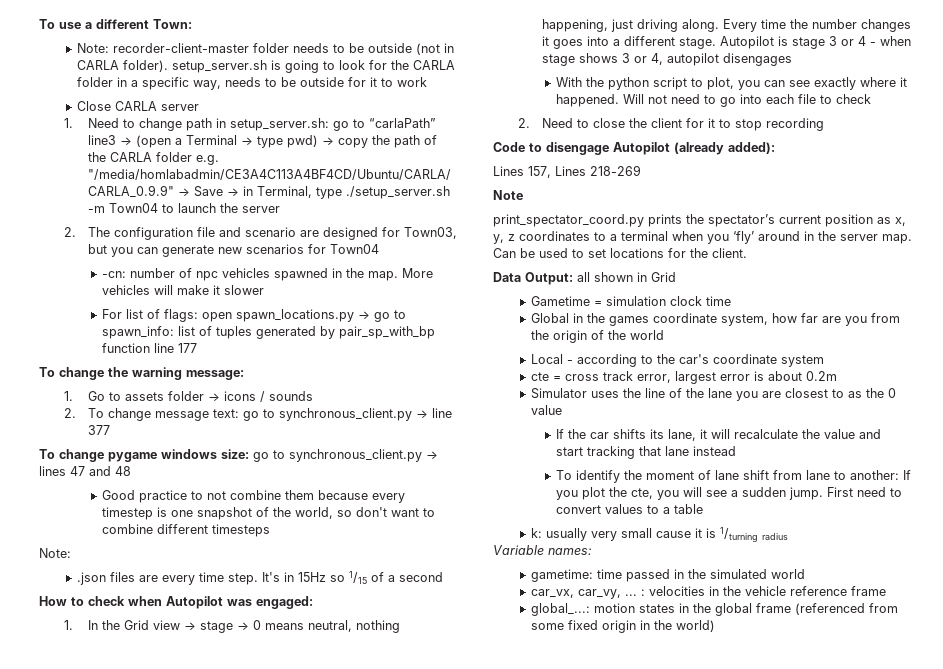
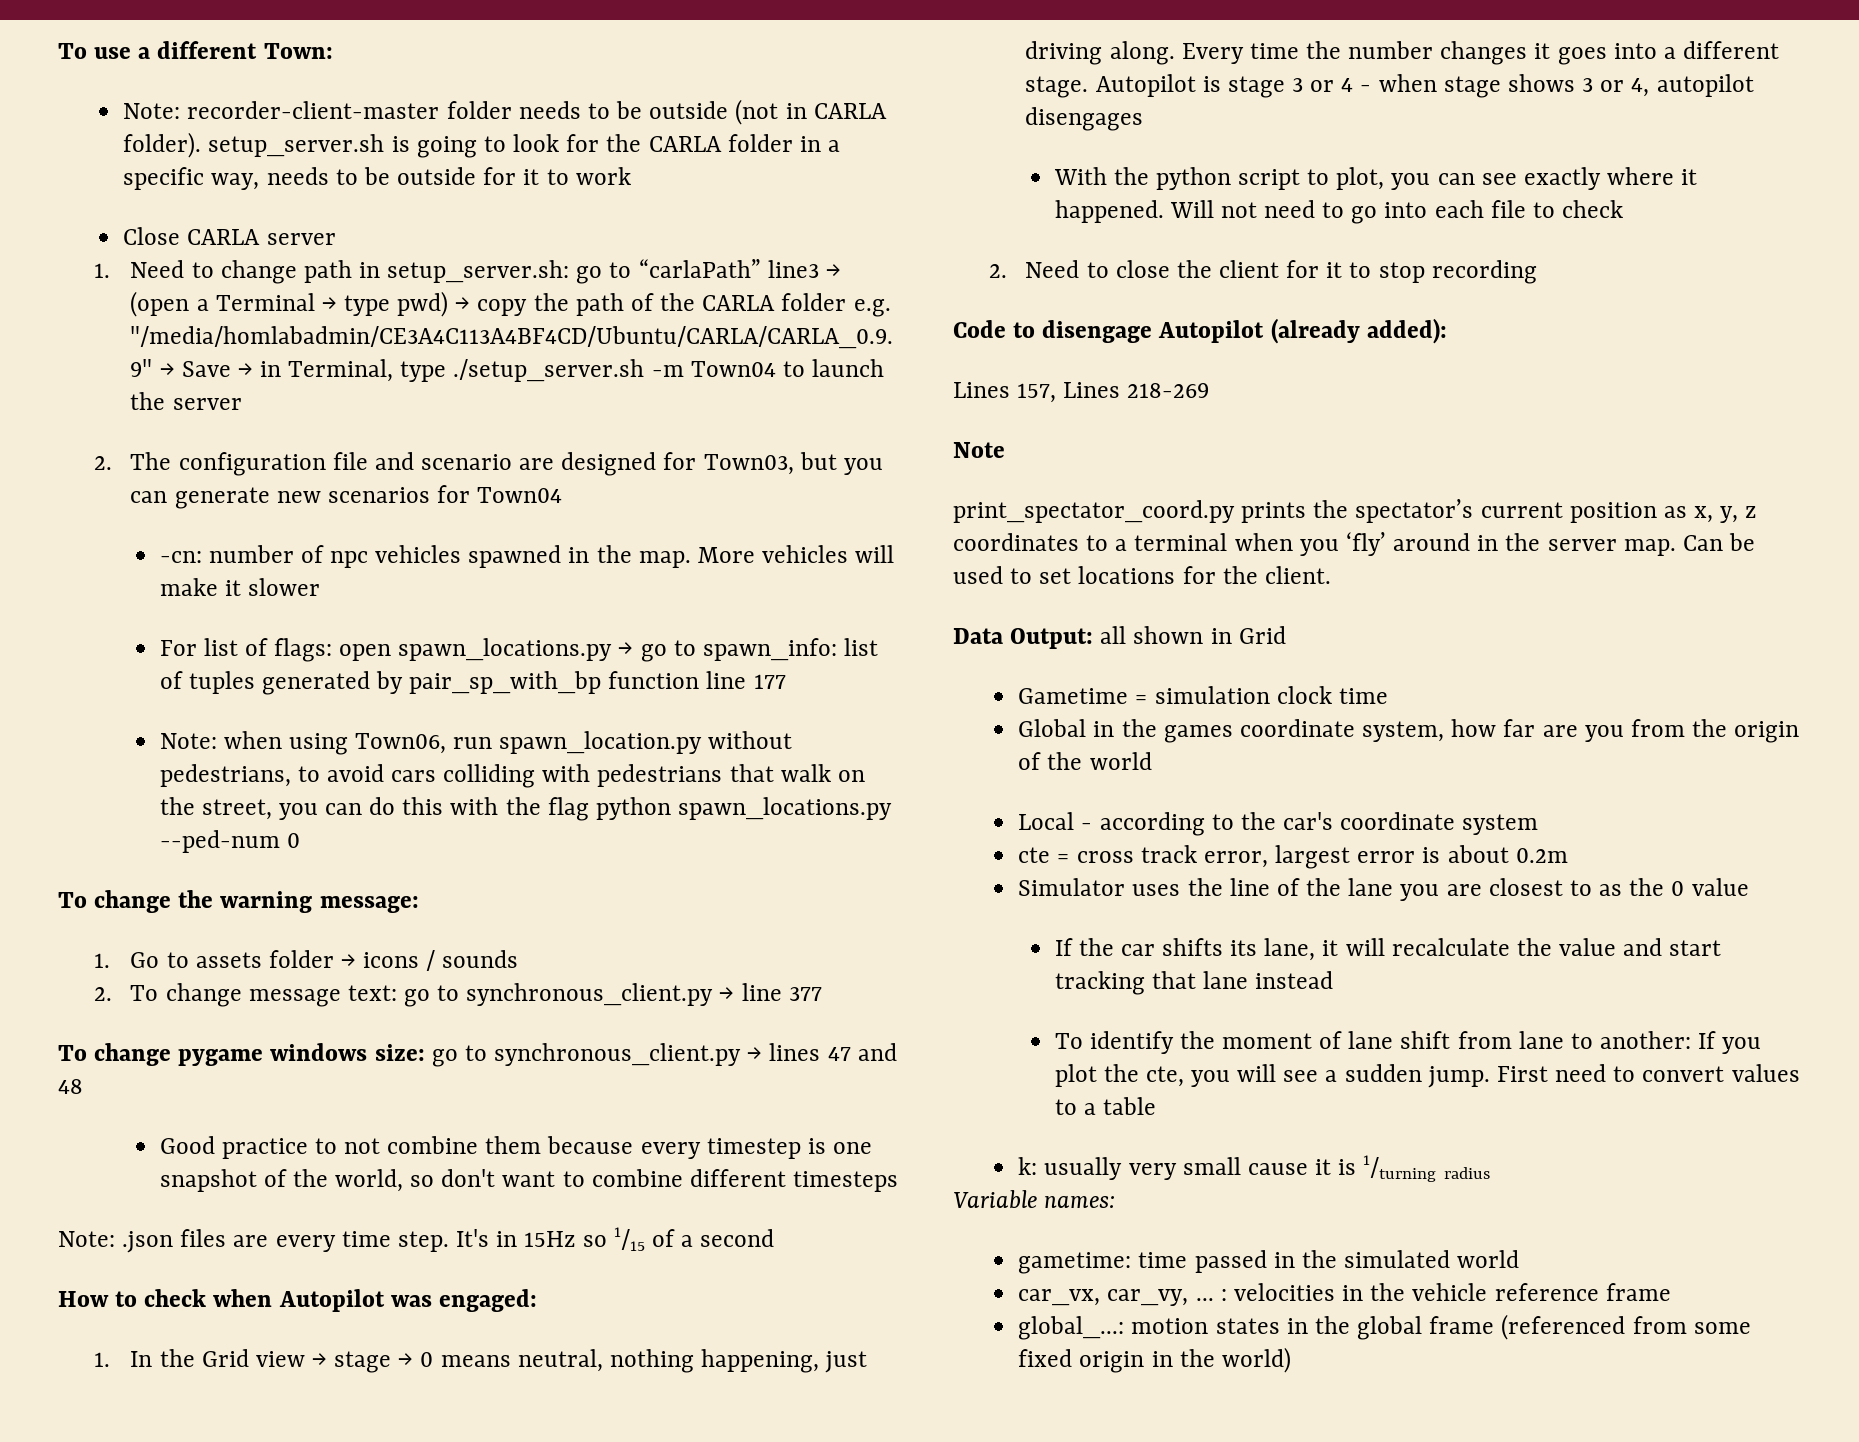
+ Note: when using Town06, run spawn_location.py without pedestrians, to avoid cars colliding with pedestrians that walk on the street, you can do this with the flag python spawn_locations.py --ped-num 0
  Good practice to not combine them because every timestep is one snapshot of the world, so don't want to combine different timesteps
- Note:
- .json files are every time step.
+ Note: .json files are every time step.

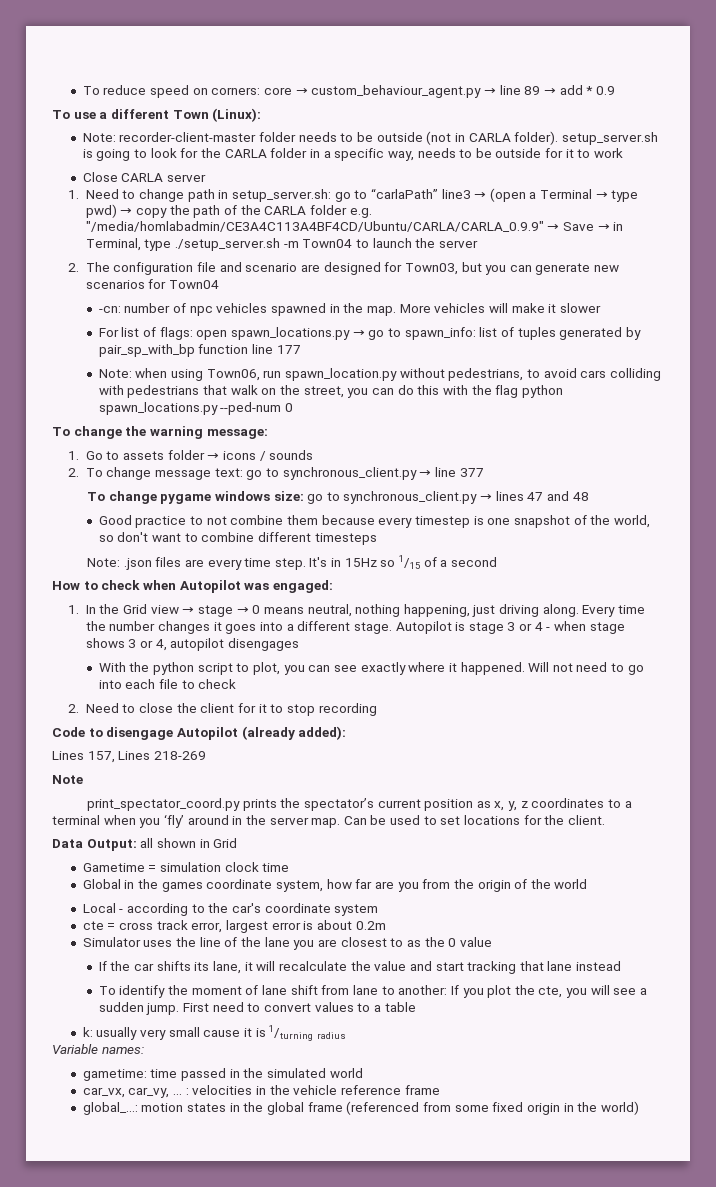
- To use a different Town:
+ To reduce speed on corners: core → custom_behaviour_agent.py → line 89 → add * 0.9
+ To use a different Town (Linux):

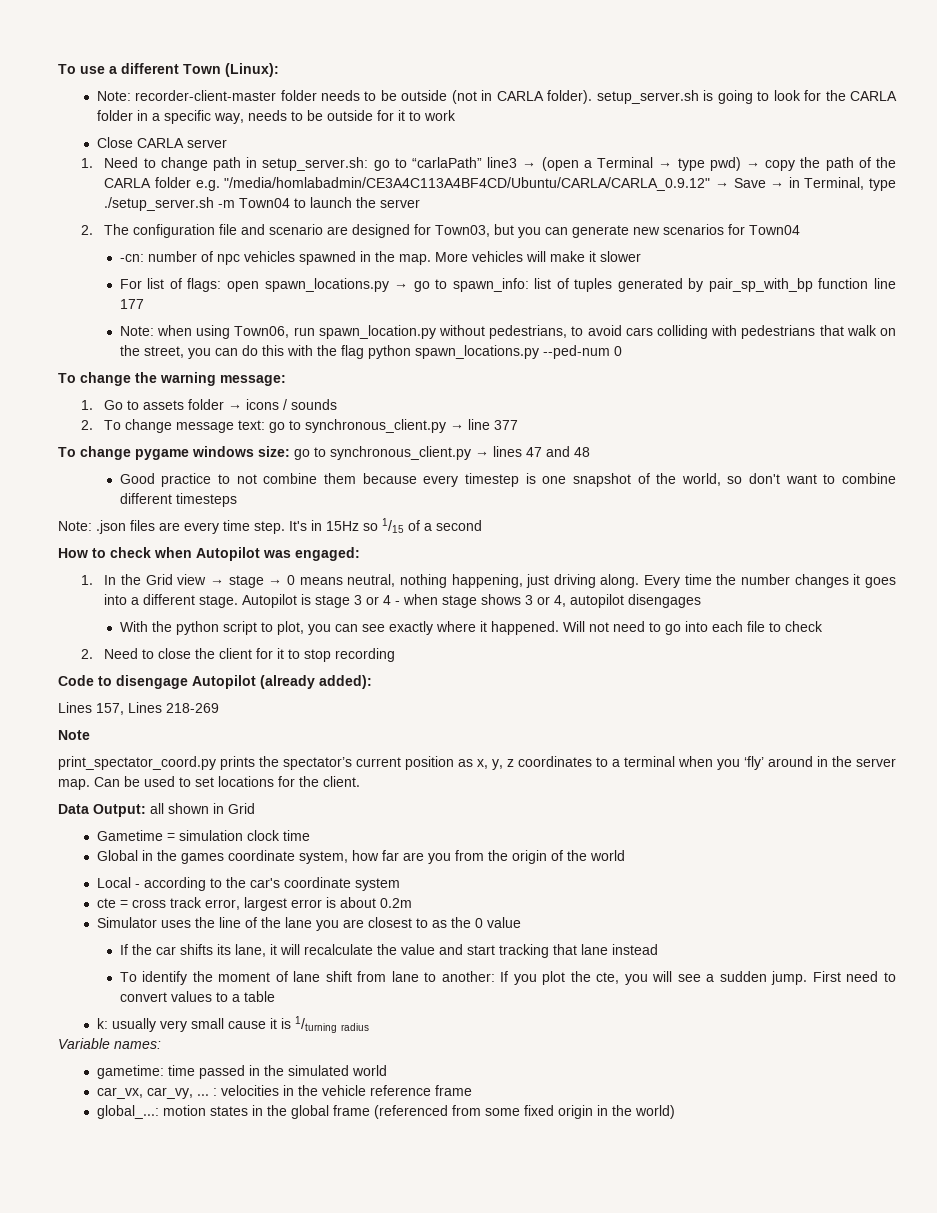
- To reduce speed on corners: core → custom_behaviour_agent.py → line 89 → add * 0.9
- 1. Need to change path in setup_server.sh: go to “carlaPath” line3 → (open a Terminal → type pwd) → copy the path of the CARLA folder e.g. "/media/homlabadmin/CE3A4C113A4BF4CD/Ubuntu/CARLA/CARLA_0.9.9" → Save → in Terminal, type ./setup_server.sh -m Town04 to launch the server
+ 1. Need to change path in setup_server.sh: go to “carlaPath” line3 → (open a Terminal → type pwd) → copy the path of the CARLA folder e.g. "/media/homlabadmin/CE3A4C113A4BF4CD/Ubuntu/CARLA/CARLA_0.9.12" → Save → in Terminal, type ./setup_server.sh -m Town04 to launch the server

